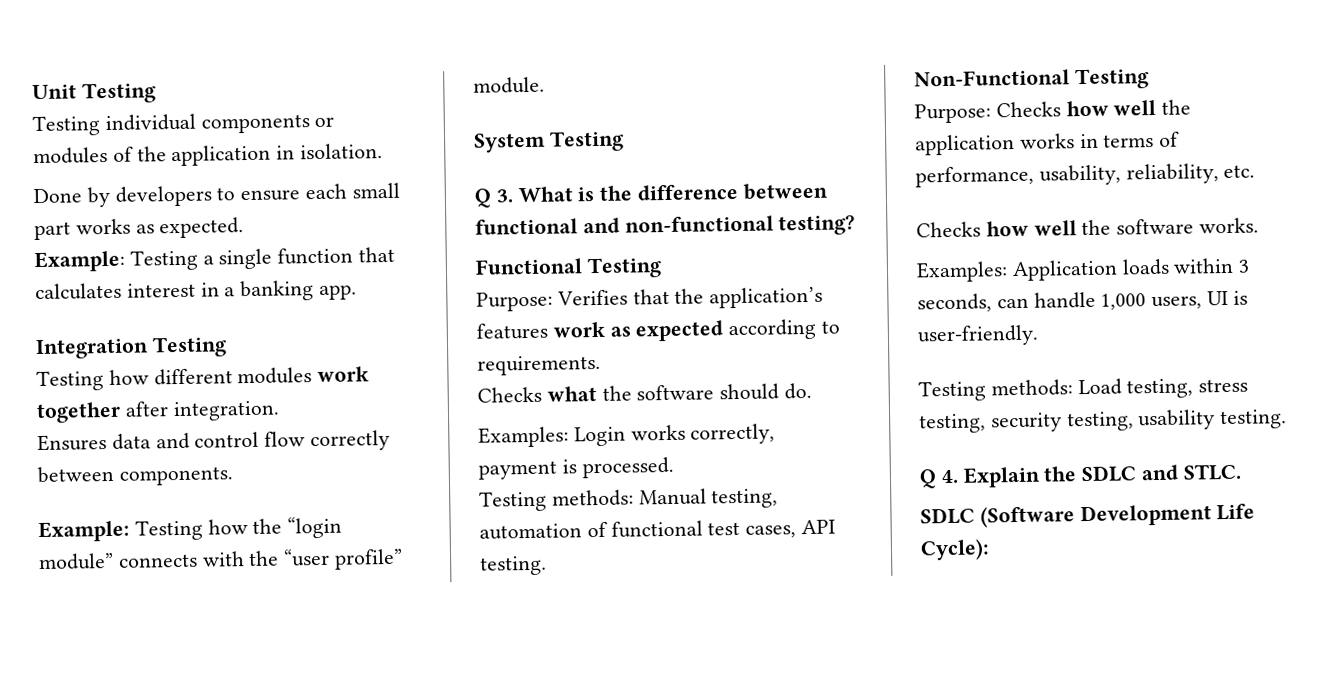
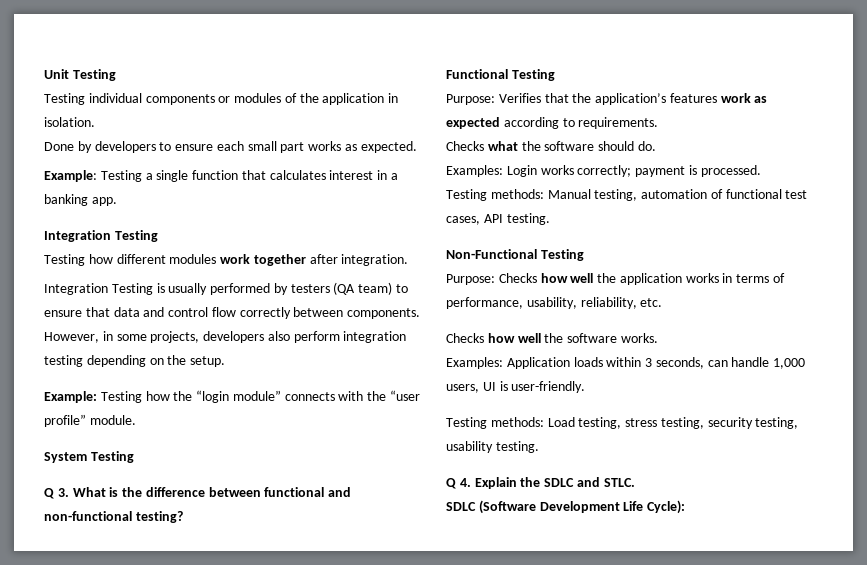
- Ensures data and control flow correctly between components.
+ Integration Testing is usually performed by testers (QA team) to ensure that data and control flow correctly between components. However, in some projects, developers also perform integration testing depending on the setup.
- Examples: Login works correctly, payment is processed.
+ Examples: Login works correctly; payment is processed.

